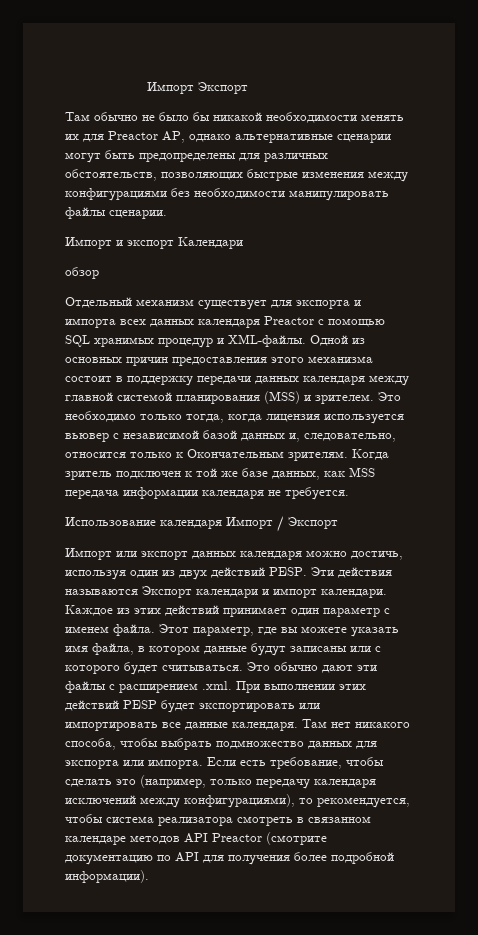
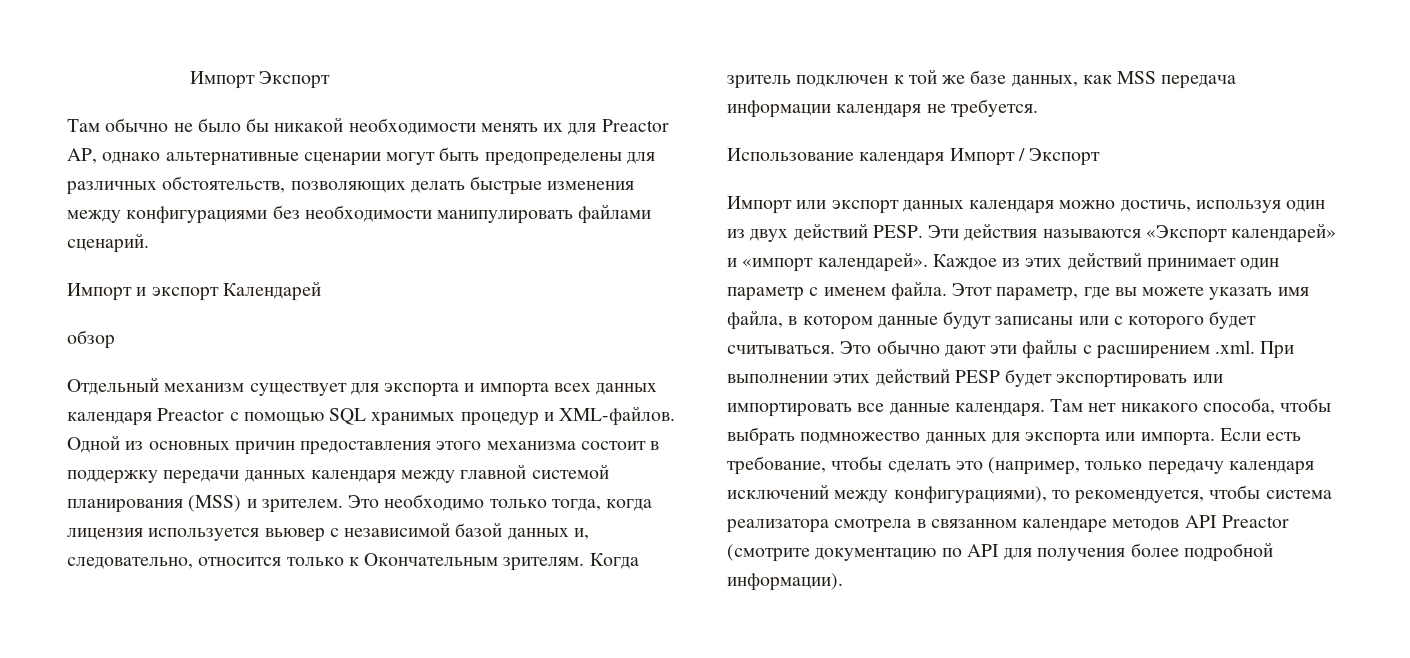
- Там обычно не было бы никакой необходимости менять их для Preactor AP, однако альтернативные сценарии могут быть предопределены для различных обстоятельств, позволяющих быстрые изменения между конфигурациями без необходимости манипулировать файлы сценарии.
+ Там обычно не было бы никакой необходимости менять их для Preactor AP, однако альтернативные сценарии могут быть предопределены для различных обстоятельств, позволяющих делать быстрые изменения между конфигурациями без необходимости манипулировать файлами сценарий.
- Импорт и экспорт Календари
+ Импорт и экспорт Календарей
- Отдельный механизм существует для экспорта и импорта всех данных календаря Preactor с помощью SQL хранимых процедур и XML-файлы.
+ Отдельный механизм существует для экспорта и импорта всех данных календаря Preactor с помощью SQL хранимых процедур и XML-файлов.
- Эти действия называются Экспорт календари и импорт календари.
+ Эти действия называются «Экспорт календарей» и «импорт календарей».
- Если есть требование, чтобы сделать это (например, только передачу календаря исключений между конфигурациями), то рекомендуется, чтобы система реализатора смотреть в связанном календаре методов API Preactor (смотрите документацию по API для получения более подробной информации).
+ Если есть требование, чтобы сделать это (например, только передачу календаря исключений между конфигурациями), то рекомендуется, чтобы система реализатора смотрела в связанном календаре методов API Preactor (смотрите документацию по API для получения более подробной информации).

